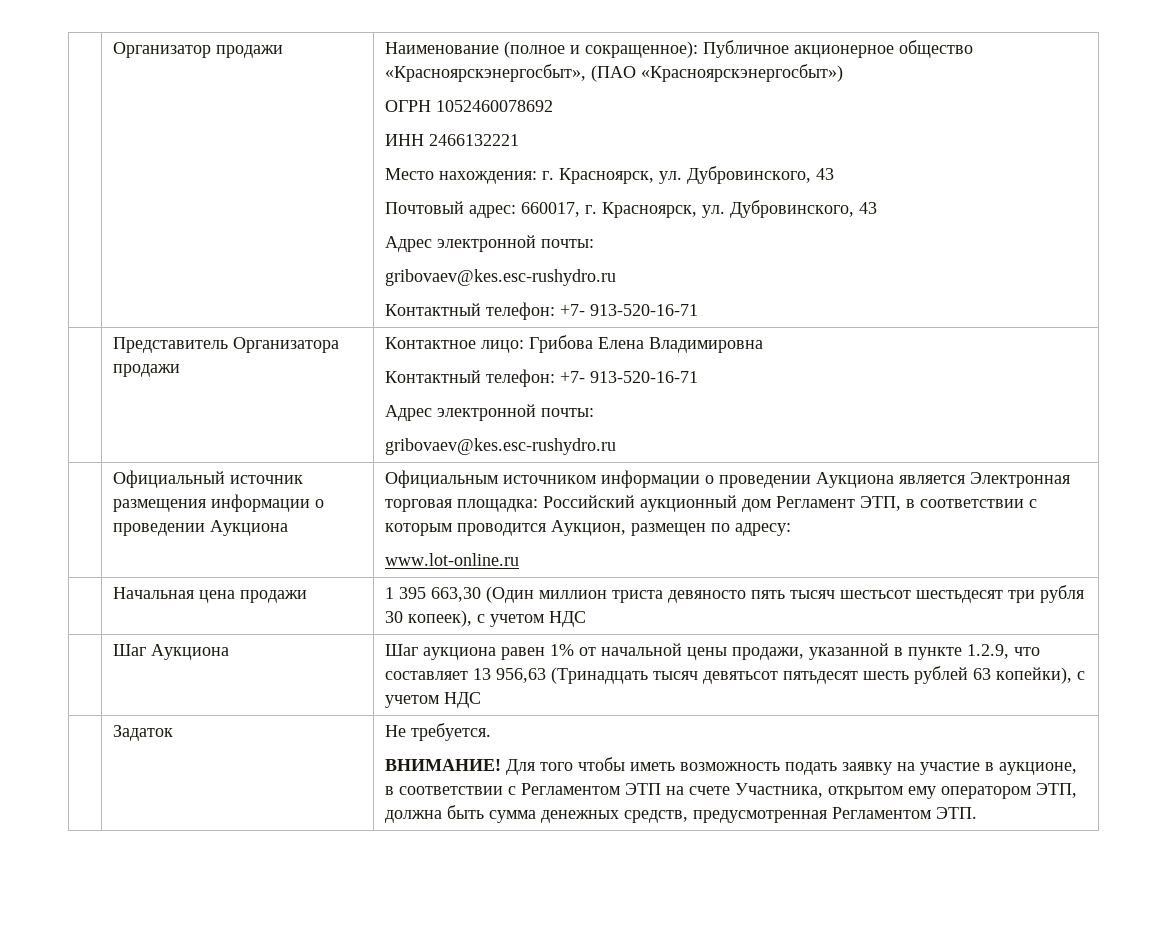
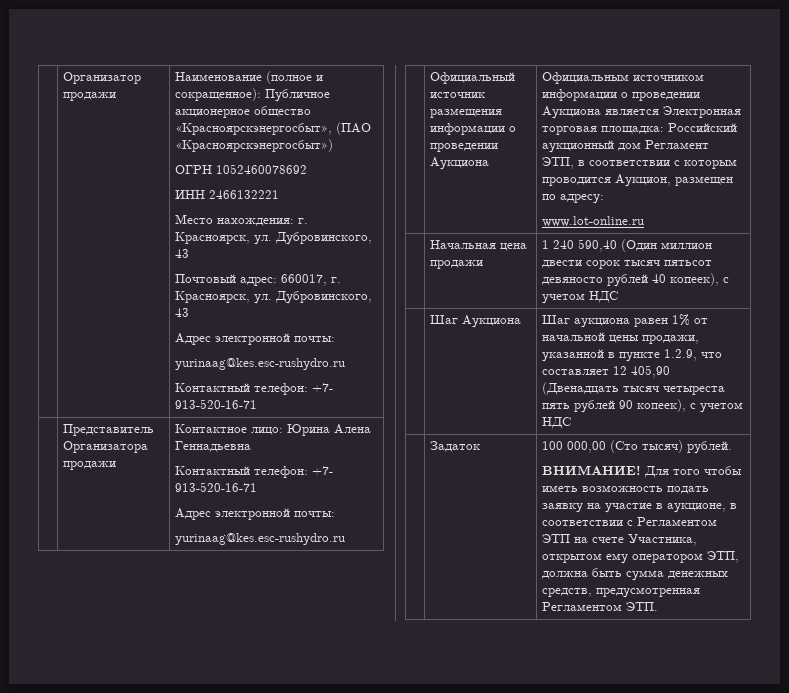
  | Организатор продажи | Наименование (полное и сокращенное): Публичное акционерное общество «Красноярскэнергосбыт», (ПАО «Красноярскэнергосбыт»)
  ОГРН 1052460078692
  ИНН 2466132221
  Место нахождения: г. Красноярск, ул. Дубровинского, 43
  Почтовый адрес: 660017, г. Красноярск, ул. Дубровинского, 43
  Адрес электронной почты:
- gribovaev@kes.esc-rushydro.ru
+ yurinaag@kes.esc-rushydro.ru
- | Представитель Организатора продажи | Контактное лицо: Грибова Елена Владимировна
+ | Представитель Организатора продажи | Контактное лицо: Юрина Алена Геннадьевна
  Контактный телефон: +7- 913-520-16-71
  Адрес электронной почты:
- gribovaev@kes.esc-rushydro.ru
+ yurinaag@kes.esc-rushydro.ru
- | Начальная цена продажи | 1 395 663,30 (Один миллион триста девяносто пять тысяч шестьсот шестьдесят три рубля 30 копеек), с учетом НДС
+ | Начальная цена продажи | 1 240 590,40 (Один миллион двести сорок тысяч пятьсот девяносто рублей 40 копеек), с учетом НДС
- | Шаг Аукциона | Шаг аукциона равен 1% от начальной цены продажи, указанной в пункте 1.2.9, что составляет 13 956,63 (Тринадцать тысяч девятьсот пятьдесят шесть рублей 63 копейки), с учетом НДС
+ | Шаг Аукциона | Шаг аукциона равен 1% от начальной цены продажи, указанной в пункте 1.2.9, что составляет 12 405,90 (Двенадцать тысяч четыреста пять рублей 90 копеек), с учетом НДС
- | Задаток | Не требуется.
+ | Задаток | 100 000,00 (Сто тысяч) рублей.

